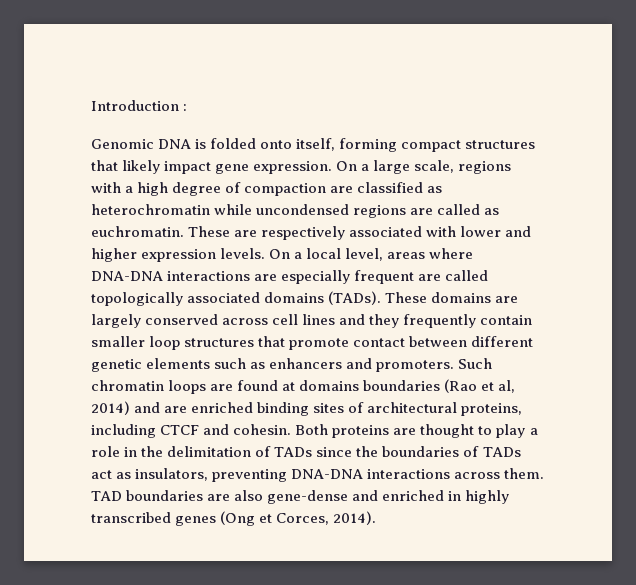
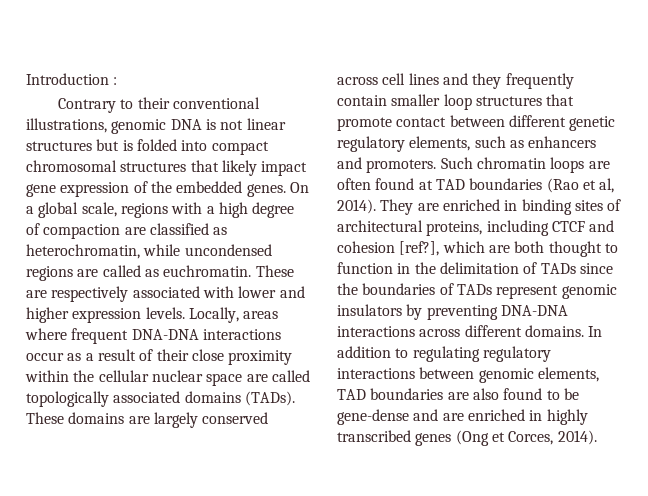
- Genomic DNA is folded onto itself, forming compact structures that likely impact gene expression. On a large scale, regions with a high degree of compaction are classified as heterochromatin while uncondensed regions are called as euchromatin.
+ Contrary to their conventional illustrations, genomic DNA is not linear structures but is folded into compact chromosomal structures that likely impact gene expression of the embedded genes. On a global scale, regions with a high degree of compaction are classified as heterochromatin, while uncondensed regions are called as euchromatin.
- On a local level, areas where DNA-DNA interactions are especially frequent are called topologically associated domains (TADs).
+ Locally, areas where frequent DNA-DNA interactions occur as a result of their close proximity within the cellular nuclear space are called topologically associated domains (TADs).
- These domains are largely conserved across cell lines and they frequently contain smaller loop structures that promote contact between different genetic elements such as enhancers and promoters.
+ These domains are largely conserved across cell lines and they frequently contain smaller loop structures that promote contact between different genetic regulatory elements, such as enhancers and promoters.
- Such chromatin loops are found at domains boundaries (Rao et al, 2014) and are enriched binding sites of architectural proteins, including CTCF and cohesin. Both proteins are thought to play a role in the delimitation of TADs since the boundaries of TADs act as insulators, preventing DNA-DNA interactions across them. TAD boundaries are also gene-dense and enriched in highly transcribed genes (Ong et Corces, 2014).
+ Such chromatin loops are often found at TAD boundaries (Rao et al, 2014). They are enriched in binding sites of architectural proteins, including CTCF and cohesion [ref?], which are both thought to function in the delimitation of TADs since the boundaries of TADs represent genomic insulators by preventing DNA-DNA interactions across different domains. In addition to regulating regulatory interactions between genomic elements, TAD boundaries are also found to be gene-dense and are enriched in highly transcribed genes (Ong et Corces, 2014).

